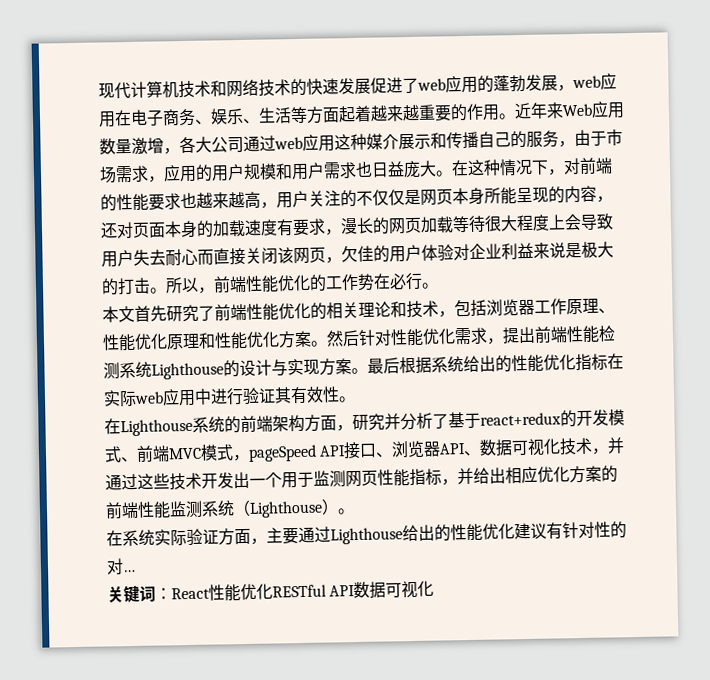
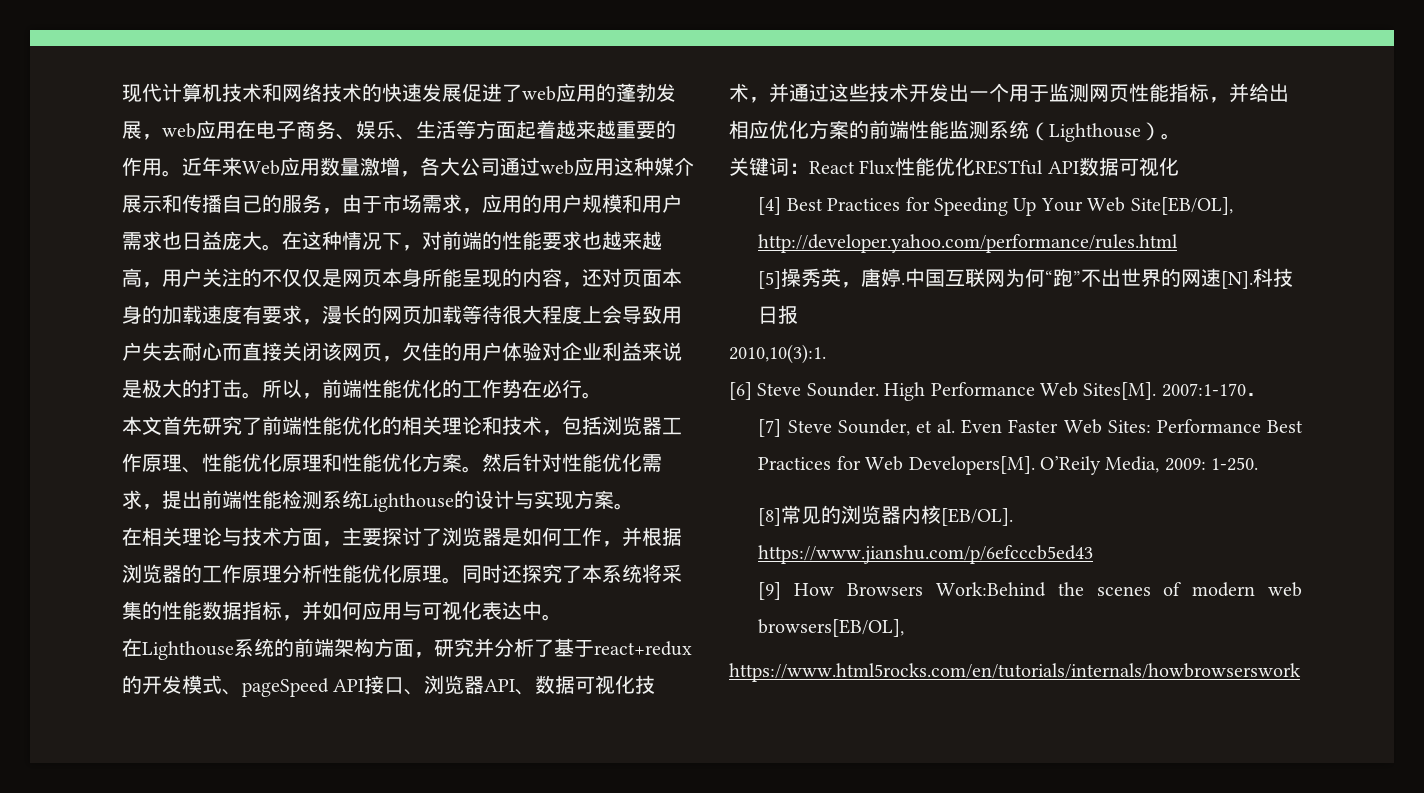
- 然后针对性能优化需求，提出前端性能检测系统Lighthouse的设计与实现方案。最后根据系统给出的性能优化指标在实际web应用中进行验证其有效性。
+ 然后针对性能优化需求，提出前端性能检测系统Lighthouse的设计与实现方案。
+ 在相关理论与技术方面，主要探讨了浏览器是如何工作，并根据浏览器的工作原理分析性能优化原理。同时还探究了本系统将采集的性能数据指标，并如何应用与可视化表达中。
- 在Lighthouse系统的前端架构方面，研究并分析了基于react+redux的开发模式、前端MVC模式，pageSpeed API接口、浏览器API、数据可视化技术，并通过这些技术开发出一个用于监测网页性能指标，并给出相应优化方案的前端性能监测系统（Lighthouse）。
+ 在Lighthouse系统的前端架构方面，研究并分析了基于react+redux的开发模式、pageSpeed API接口、浏览器API、数据可视化技术，并通过这些技术开发出一个用于监测网页性能指标，并给出相应优化方案的前端性能监测系统（Lighthouse）。
- 在系统实际验证方面，主要通过Lighthouse给出的性能优化建议有针对性的对…
- 关键词：React性能优化RESTful API数据可视化
+ 关键词：React Flux性能优化RESTful API数据可视化
+ [4] Best Practices for Speeding Up Your Web Site[EB/OL], http://developer.yahoo.com/performance/rules.html
+ [5]操秀英，唐婷.中国互联网为何“跑”不出世界的网速[N].科技日报
+ 2010,10(3):1.
+ [6] Steve Sounder. High Performance Web Sites[M]. 2007:1-170．
+ [7] Steve Sounder, et al. Even Faster Web Sites: Performance Best Practices for Web Developers[M]. O’Reily Media, 2009: 1-250.
+ [8]常见的浏览器内核[EB/OL]. https://www.jianshu.com/p/6efcccb5ed43
+ [9] How Browsers Work:Behind the scenes of modern web browsers[EB/OL],
+ https://www.html5rocks.com/en/tutorials/internals/howbrowserswork

